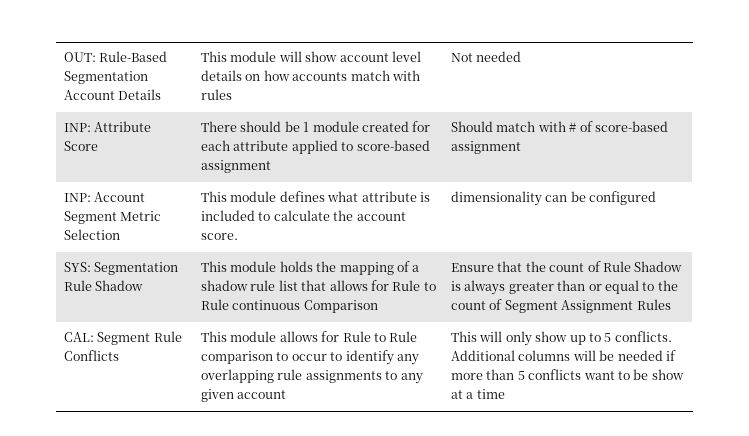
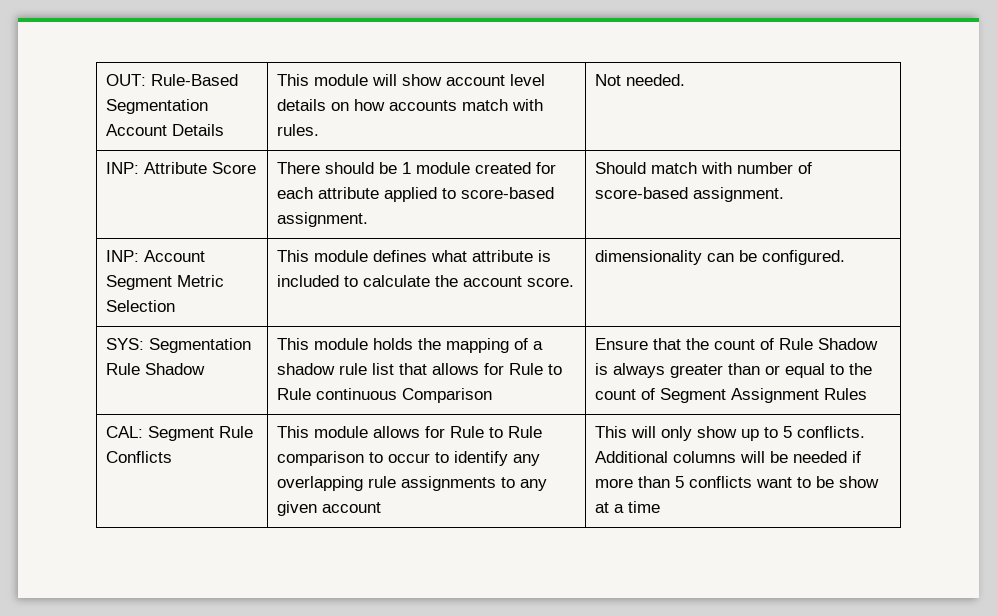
- OUT: Rule-Based Segmentation Account Details | This module will show account level details on how accounts match with rules | Not needed
+ OUT: Rule-Based Segmentation Account Details | This module will show account level details on how accounts match with rules. | Not needed.
- INP: Attribute Score | There should be 1 module created for each attribute applied to score-based assignment | Should match with # of score-based assignment
+ INP: Attribute Score | There should be 1 module created for each attribute applied to score-based assignment. | Should match with number of score-based assignment.
- INP: Account Segment Metric Selection | This module defines what attribute is included to calculate the account score. | dimensionality can be configured
+ INP: Account Segment Metric Selection | This module defines what attribute is included to calculate the account score. | dimensionality can be configured.

